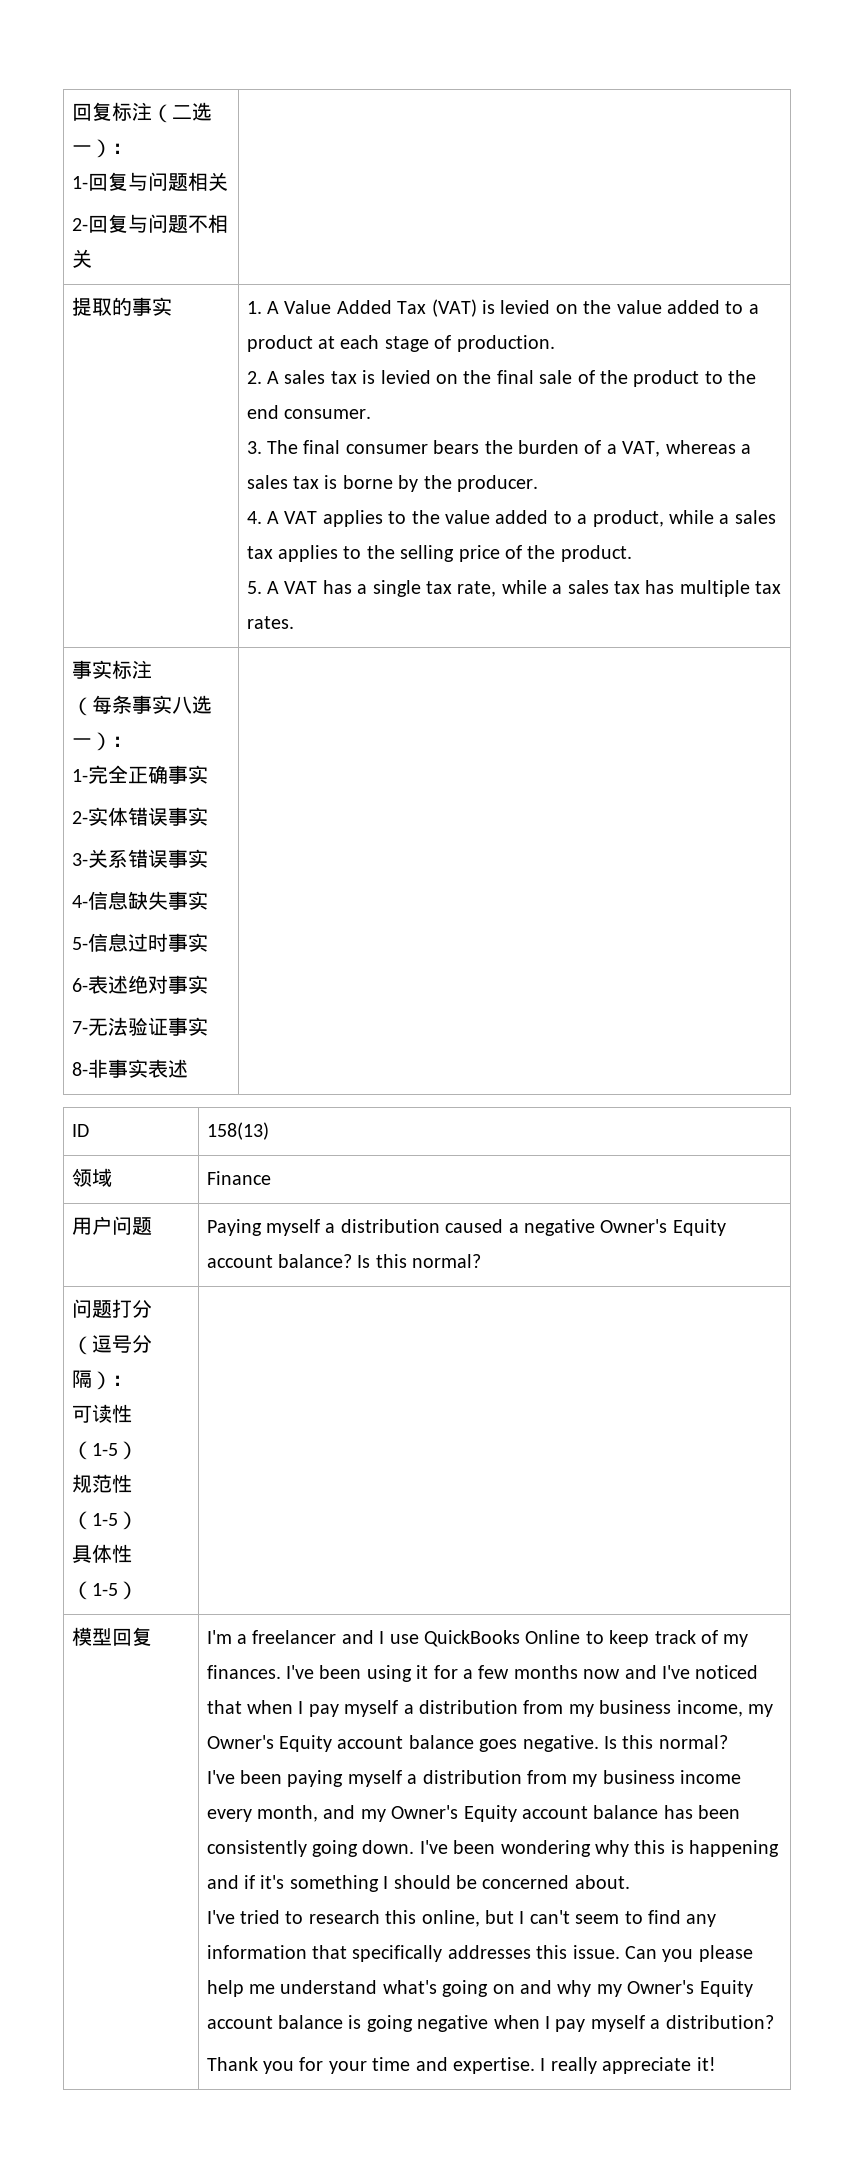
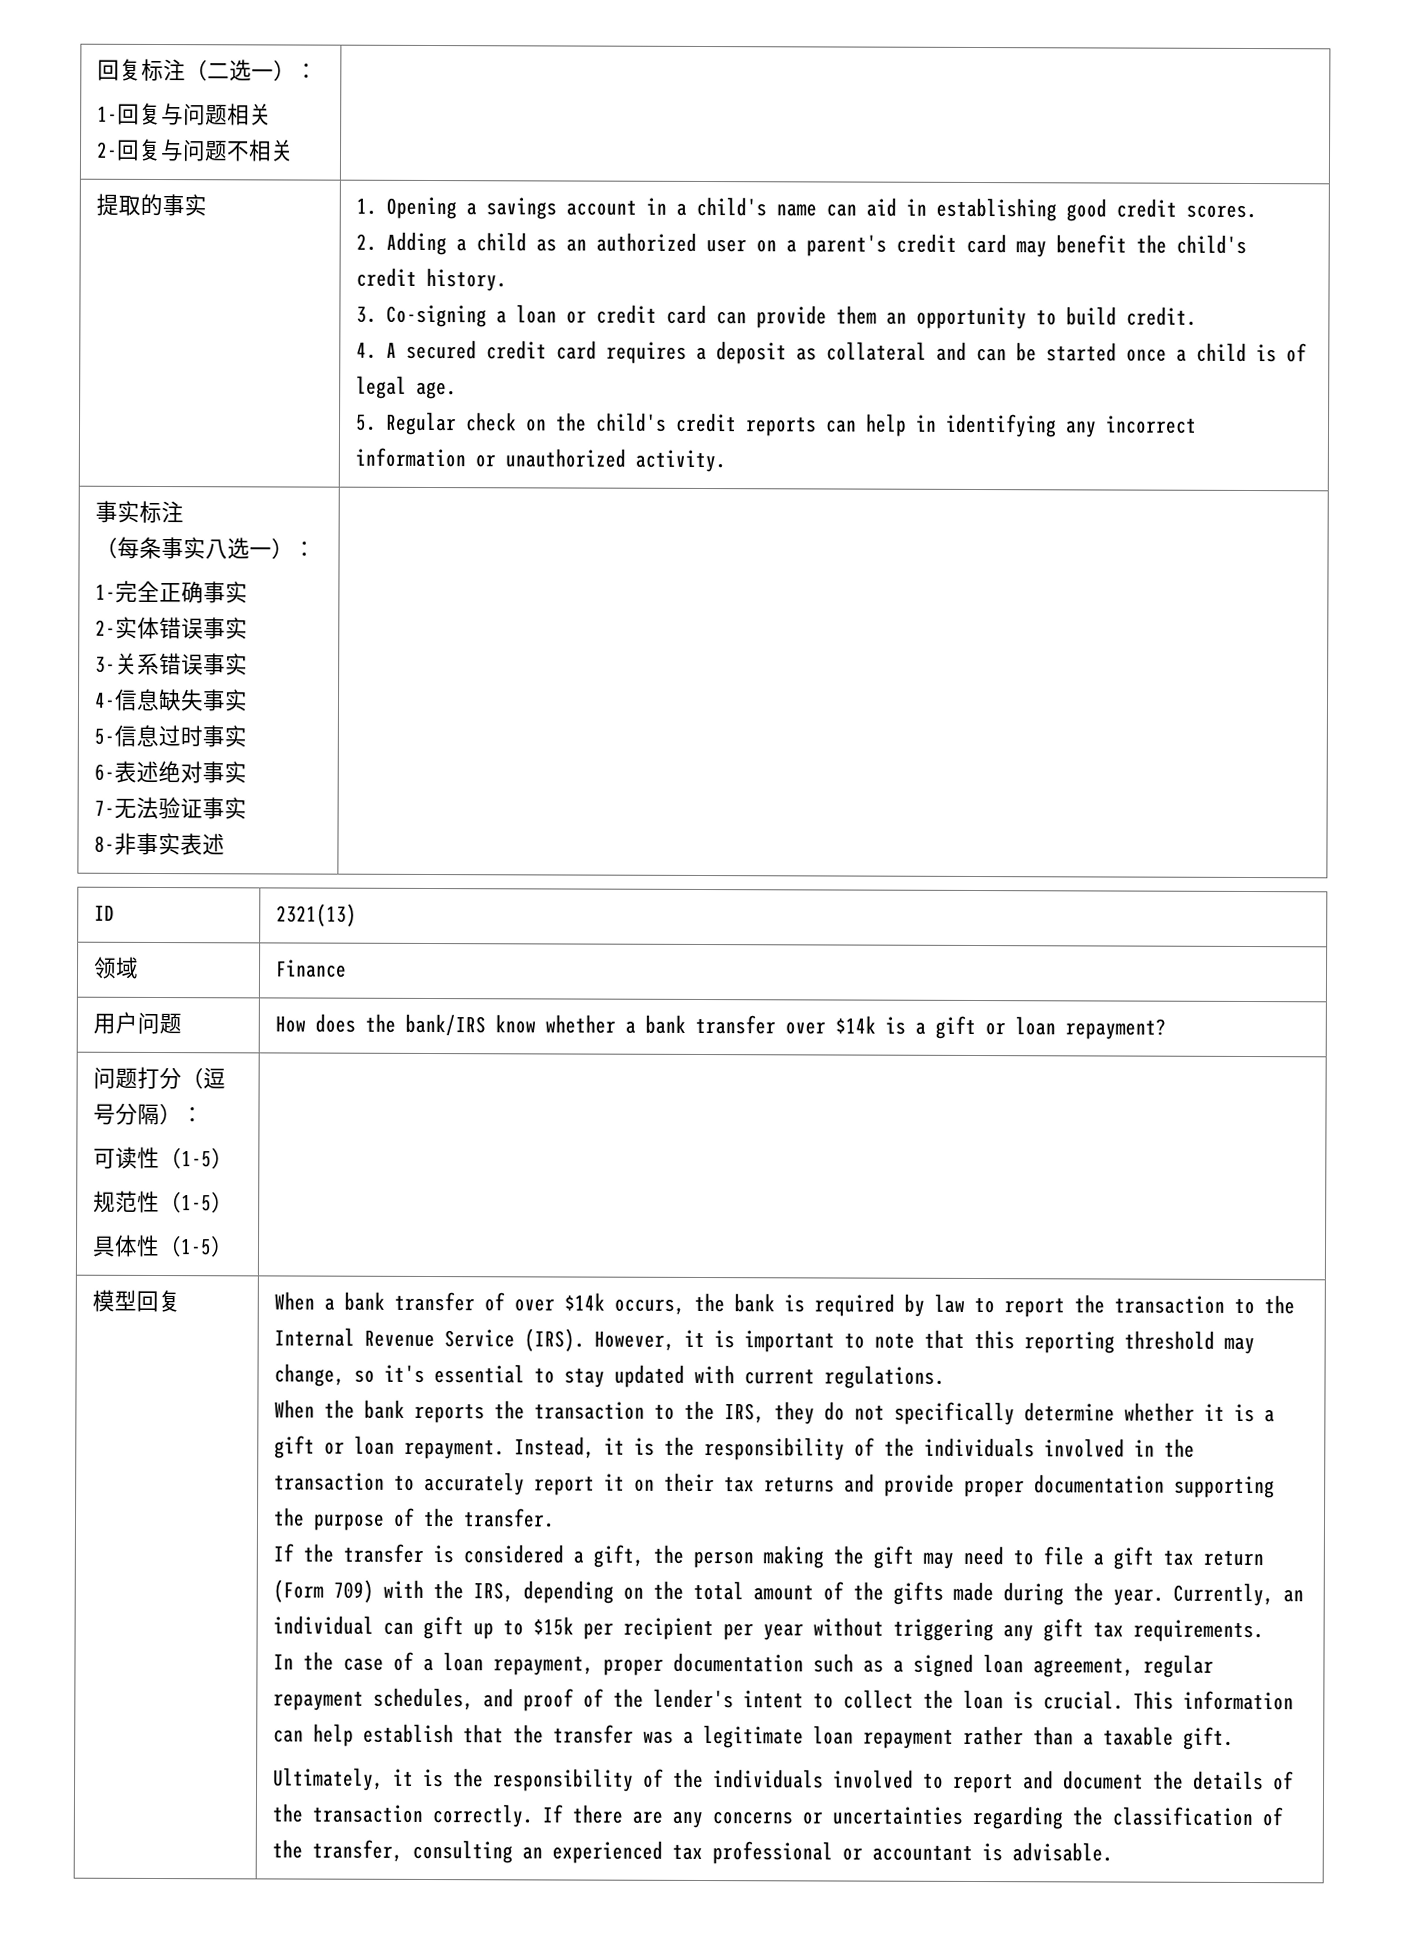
- 1. A Value Added Tax (VAT) is levied on the value added to a product at each stage of production.
- 2. A sales tax is levied on the final sale of the product to the end consumer.
- 3. The final consumer bears the burden of a VAT, whereas a sales tax is borne by the producer.
- 4. A VAT applies to the value added to a product, while a sales tax applies to the selling price of the product.
- 5. A VAT has a single tax rate, while a sales tax has multiple tax rates.
+ 1. Opening a savings account in a child's name can aid in establishing good credit scores.
+ 2. Adding a child as an authorized user on a parent's credit card may benefit the child's credit history.
+ 3. Co-signing a loan or credit card can provide them an opportunity to build credit.
+ 4. A secured credit card requires a deposit as collateral and can be started once a child is of legal age.
+ 5. Regular check on the child's credit reports can help in identifying any incorrect information or unauthorized activity.
- ID | 158(13)
+ ID | 2321(13)
- 用户问题 | Paying myself a distribution caused a negative Owner's Equity account balance? Is this normal?
+ 用户问题 | How does the bank/IRS know whether a bank transfer over $14k is a gift or loan repayment?
- I'm a freelancer and I use QuickBooks Online to keep track of my finances. I've been using it for a few months now and I've noticed that when I pay myself a distribution from my business income, my Owner's Equity account balance goes negative. Is this normal?
- I've been paying myself a distribution from my business income every month, and my Owner's Equity account balance has been consistently going down. I've been wondering why this is happening and if it's something I should be concerned about.
- I've tried to research this online, but I can't seem to find any information that specifically addresses this issue. Can you please help me understand what's going on and why my Owner's Equity account balance is going negative when I pay myself a distribution?
- Thank you for your time and expertise. I really appreciate it!
+ When a bank transfer of over $14k occurs, the bank is required by law to report the transaction to the Internal Revenue Service (IRS). However, it is important to note that this reporting threshold may change, so it's essential to stay updated with current regulations.
+ When the bank reports the transaction to the IRS, they do not specifically determine whether it is a gift or loan repayment. Instead, it is the responsibility of the individuals involved in the transaction to accurately report it on their tax returns and provide proper documentation supporting the purpose of the transfer.
+ If the transfer is considered a gift, the person making the gift may need to file a gift tax return (Form 709) with the IRS, depending on the total amount of the gifts made during the year. Currently, an individual can gift up to $15k per recipient per year without triggering any gift tax requirements.
+ In the case of a loan repayment, proper documentation such as a signed loan agreement, regular repayment schedules, and proof of the lender's intent to collect the loan is crucial. This information can help establish that the transfer was a legitimate loan repayment rather than a taxable gift.
+ Ultimately, it is the responsibility of the individuals involved to report and document the details of the transaction correctly. If there are any concerns or uncertainties regarding the classification of the transfer, consulting an experienced tax professional or accountant is advisable.

